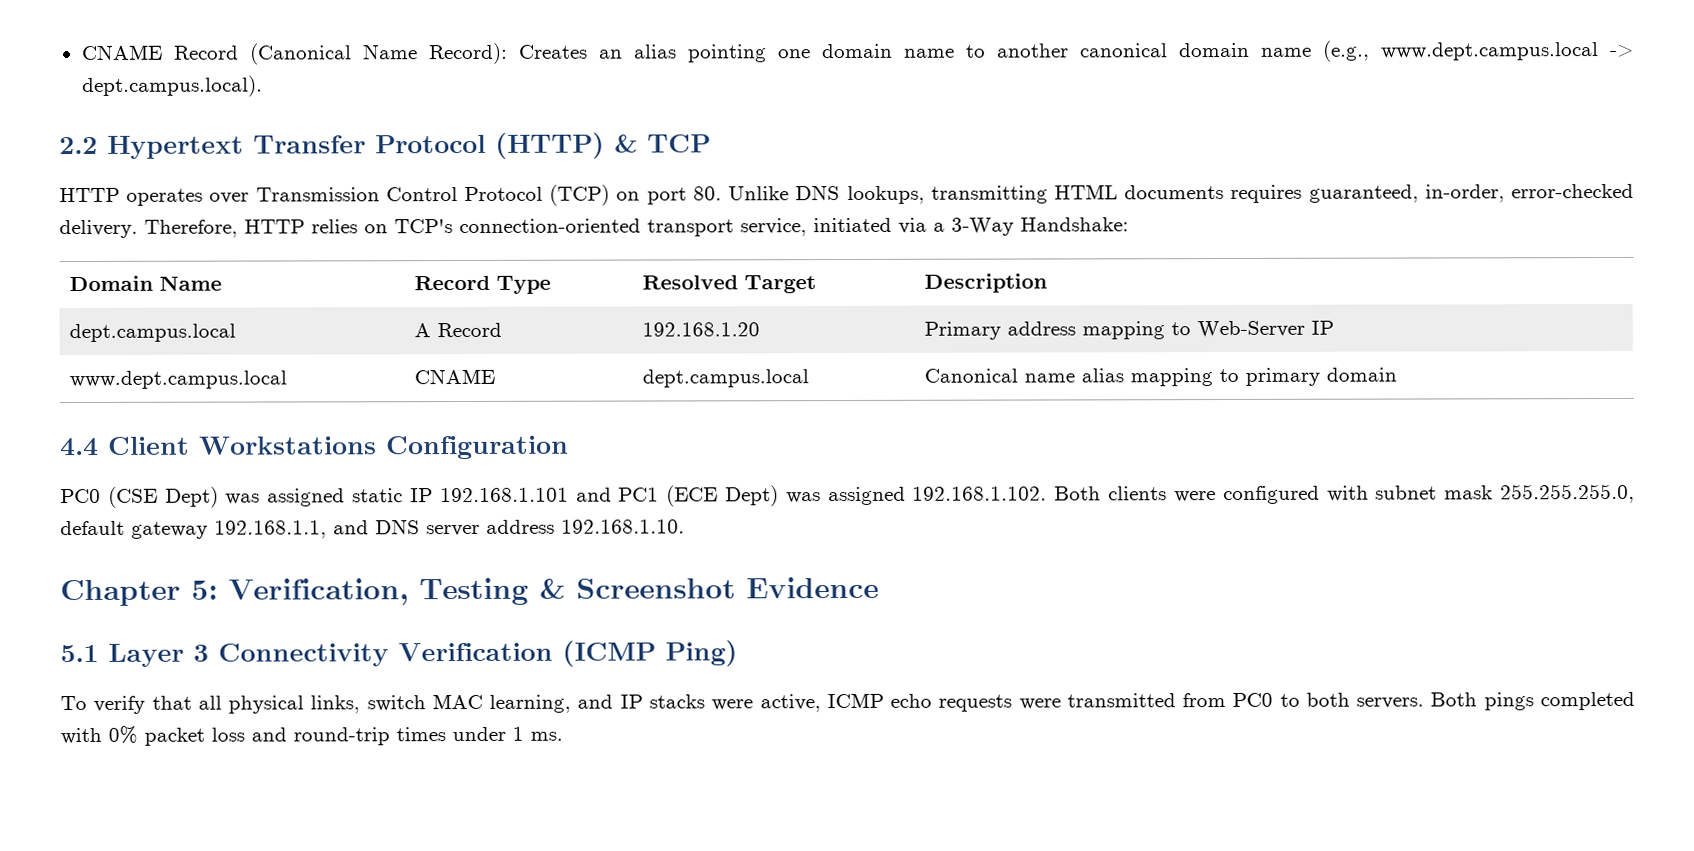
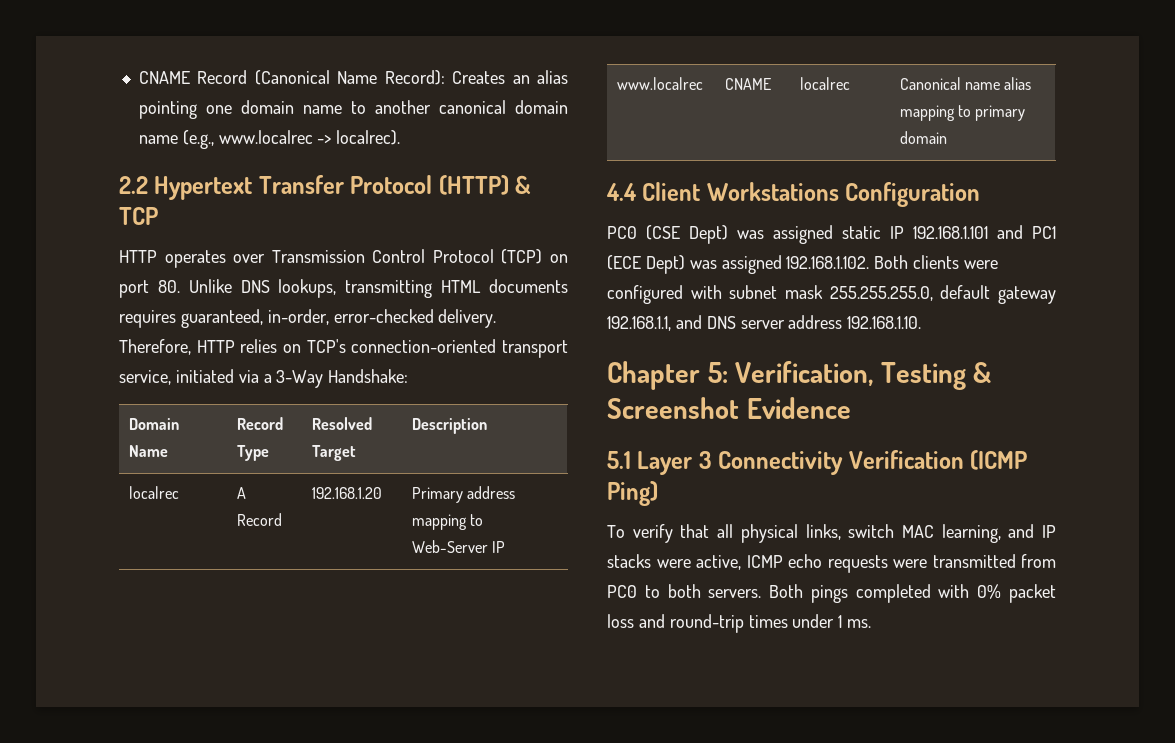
- CNAME Record (Canonical Name Record): Creates an alias pointing one domain name to another canonical domain name (e.g., www.dept.campus.local -> dept.campus.local).
+ CNAME Record (Canonical Name Record): Creates an alias pointing one domain name to another canonical domain name (e.g., www.localrec -> localrec).
- dept.campus.local | A Record | 192.168.1.20 | Primary address mapping to Web-Server IP
+ localrec | A Record | 192.168.1.20 | Primary address mapping to Web-Server IP
- www.dept.campus.local | CNAME | dept.campus.local | Canonical name alias mapping to primary domain
+ www.localrec | CNAME | localrec | Canonical name alias mapping to primary domain

